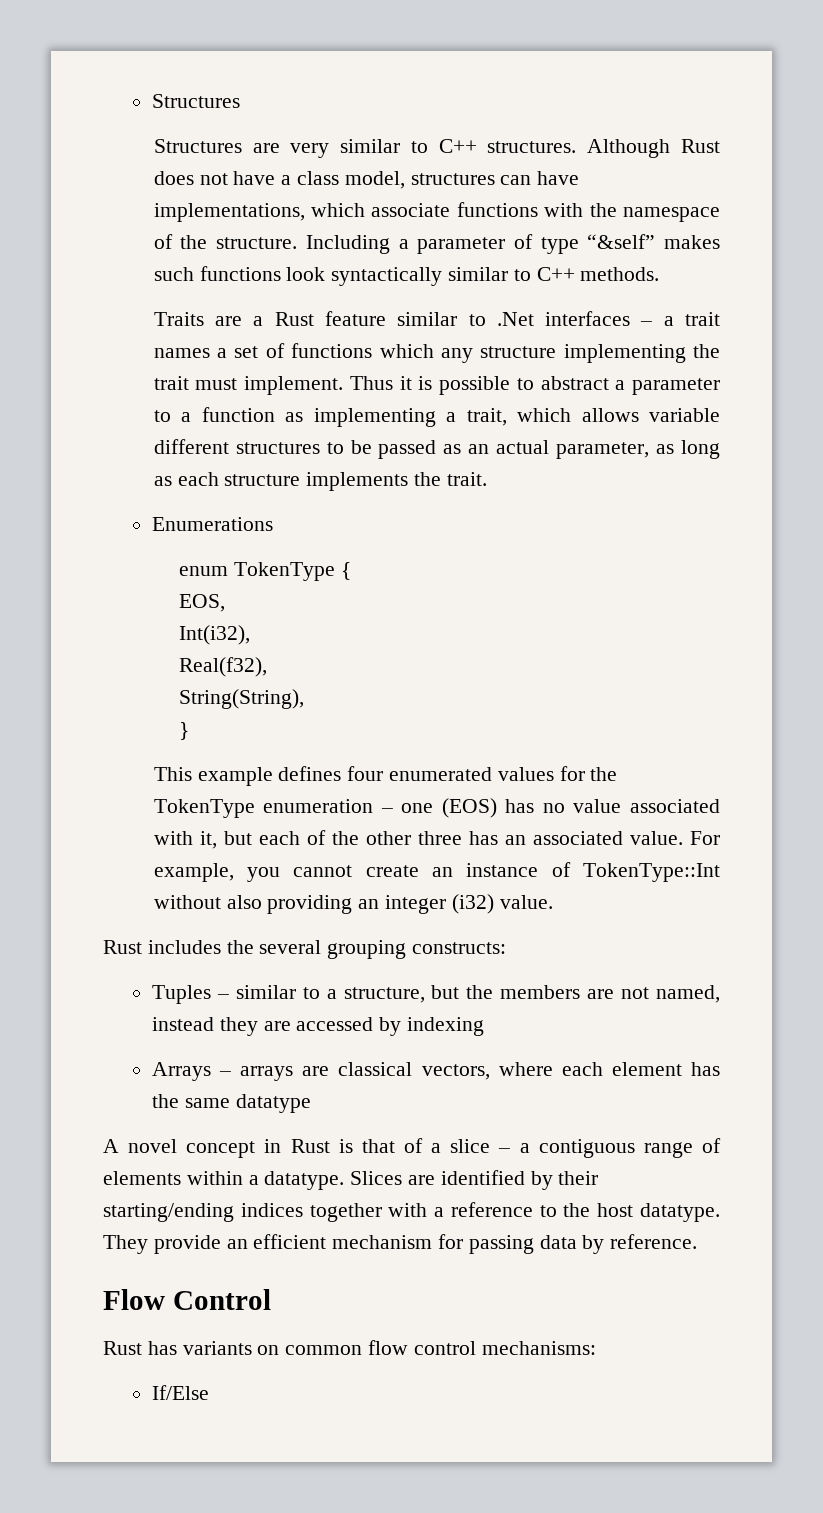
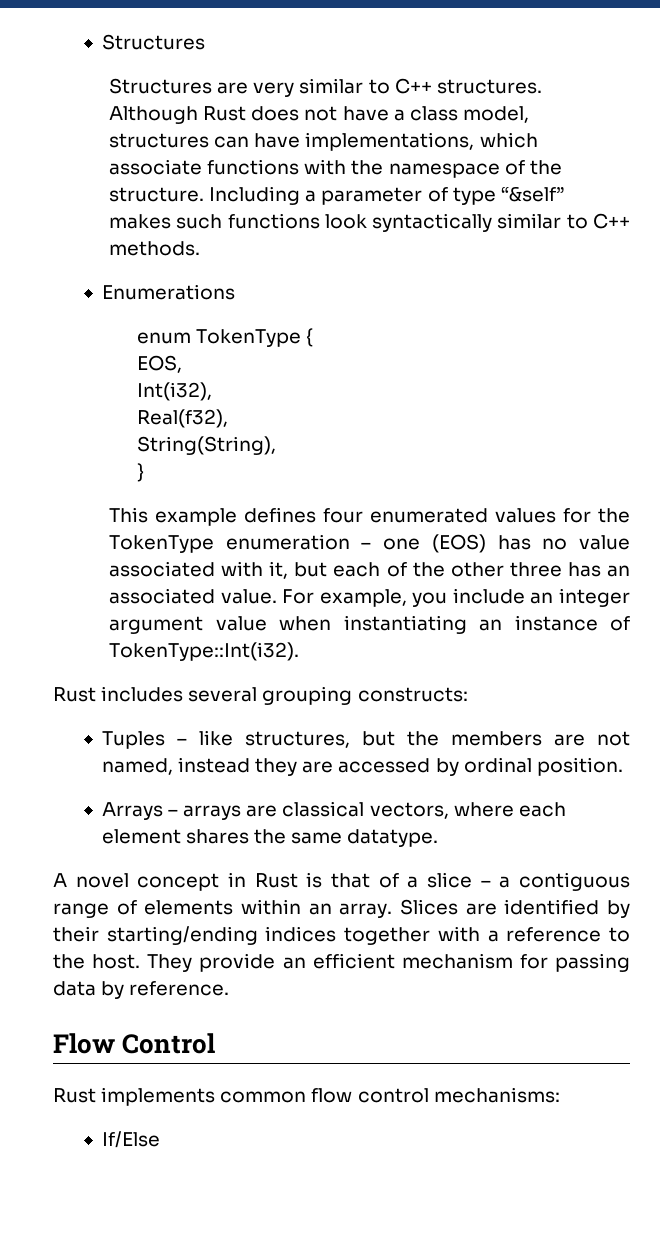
- Traits are a Rust feature similar to .Net interfaces – a trait names a set of functions which any structure implementing the trait must implement. Thus it is possible to abstract a parameter to a function as implementing a trait, which allows variable different structures to be passed as an actual parameter, as long as each structure implements the trait.
- For example, you cannot create an instance of TokenType::Int without also providing an integer (i32) value.
+ For example, you include an integer argument value when instantiating an instance of TokenType::Int(i32).
- Rust includes the several grouping constructs:
+ Rust includes several grouping constructs:
- Tuples – similar to a structure, but the members are not named, instead they are accessed by indexing
+ Tuples – like structures, but the members are not named, instead they are accessed by ordinal position.
- Arrays – arrays are classical vectors, where each element has the same datatype
+ Arrays – arrays are classical vectors, where each element shares the same datatype.
- A novel concept in Rust is that of a slice – a contiguous range of elements within a datatype.
+ A novel concept in Rust is that of a slice – a contiguous range of elements within an array.
- Slices are identified by their starting/ending indices together with a reference to the host datatype.
+ Slices are identified by their starting/ending indices together with a reference to the host.
- Rust has variants on common flow control mechanisms:
+ Rust implements common flow control mechanisms:

